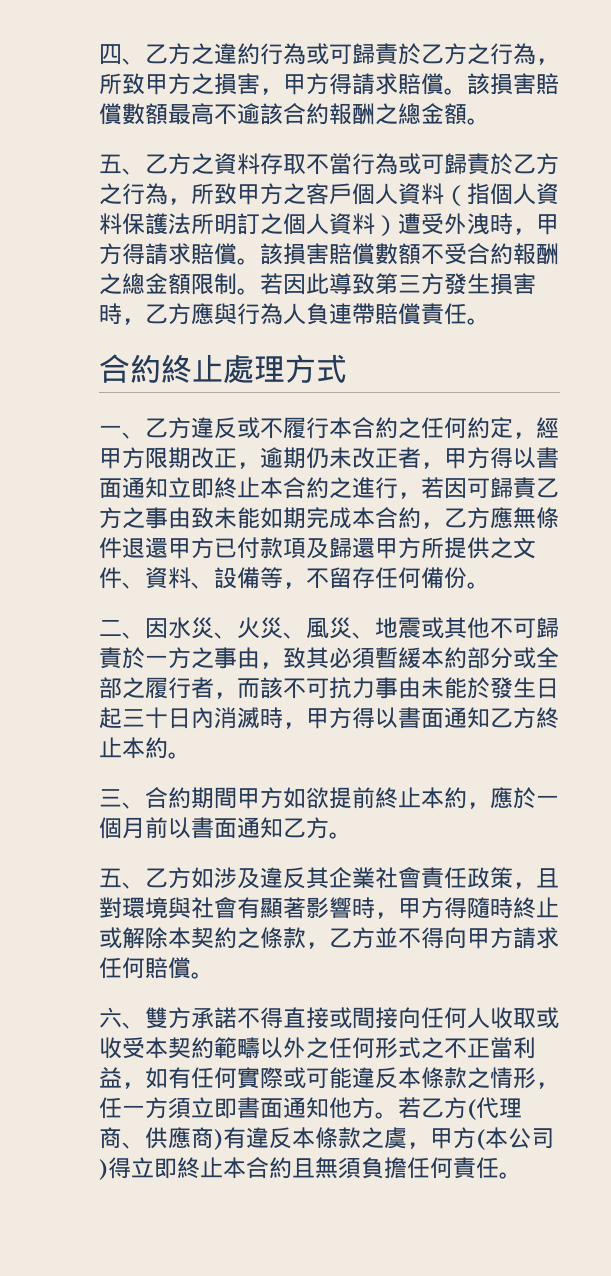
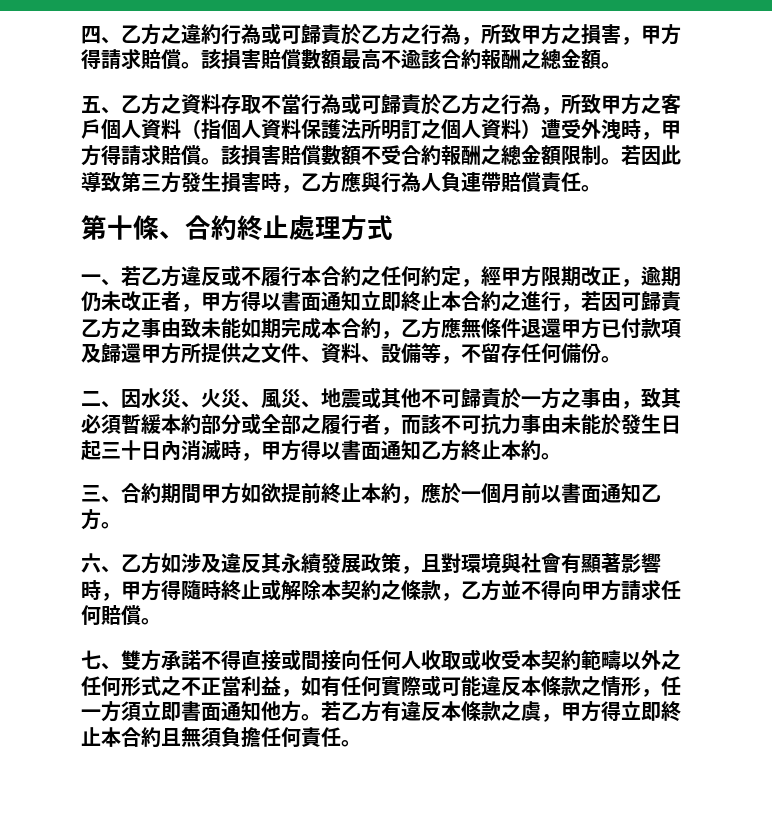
- 合約終止處理方式
+ 第十條、合約終止處理方式
- 一、乙方違反或不履行本合約之任何約定，經甲方限期改正，逾期仍未改正者，甲方得以書面通知立即終止本合約之進行，若因可歸責乙方之事由致未能如期完成本合約，乙方應無條件退還甲方已付款項及歸還甲方所提供之文件、資料、設備等，不留存任何備份。
+ 一、若乙方違反或不履行本合約之任何約定，經甲方限期改正，逾期仍未改正者，甲方得以書面通知立即終止本合約之進行，若因可歸責乙方之事由致未能如期完成本合約，乙方應無條件退還甲方已付款項及歸還甲方所提供之文件、資料、設備等，不留存任何備份。
- 五、乙方如涉及違反其企業社會責任政策，且對環境與社會有顯著影響時，甲方得隨時終止或解除本契約之條款，乙方並不得向甲方請求任何賠償。
+ 六、乙方如涉及違反其永續發展政策，且對環境與社會有顯著影響時，甲方得隨時終止或解除本契約之條款，乙方並不得向甲方請求任何賠償。
- 六、雙方承諾不得直接或間接向任何人收取或收受本契約範疇以外之任何形式之不正當利益，如有任何實際或可能違反本條款之情形，任一方須立即書面通知他方。
+ 七、雙方承諾不得直接或間接向任何人收取或收受本契約範疇以外之任何形式之不正當利益，如有任何實際或可能違反本條款之情形，任一方須立即書面通知他方。
- 若乙方(代理商、供應商)有違反本條款之虞，甲方(本公司)得立即終止本合約且無須負擔任何責任。
+ 若乙方有違反本條款之虞，甲方得立即終止本合約且無須負擔任何責任。

